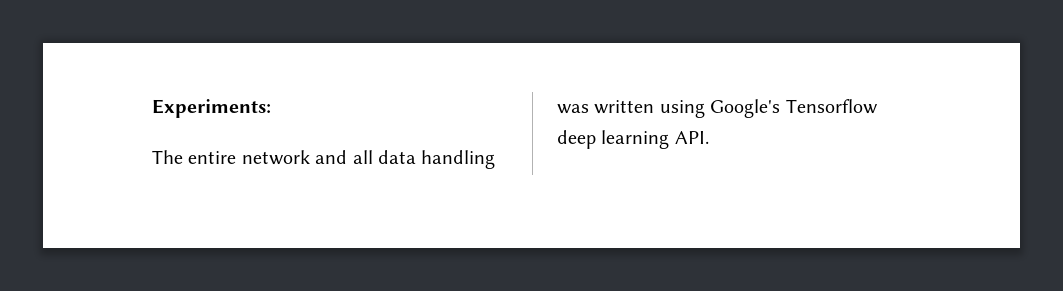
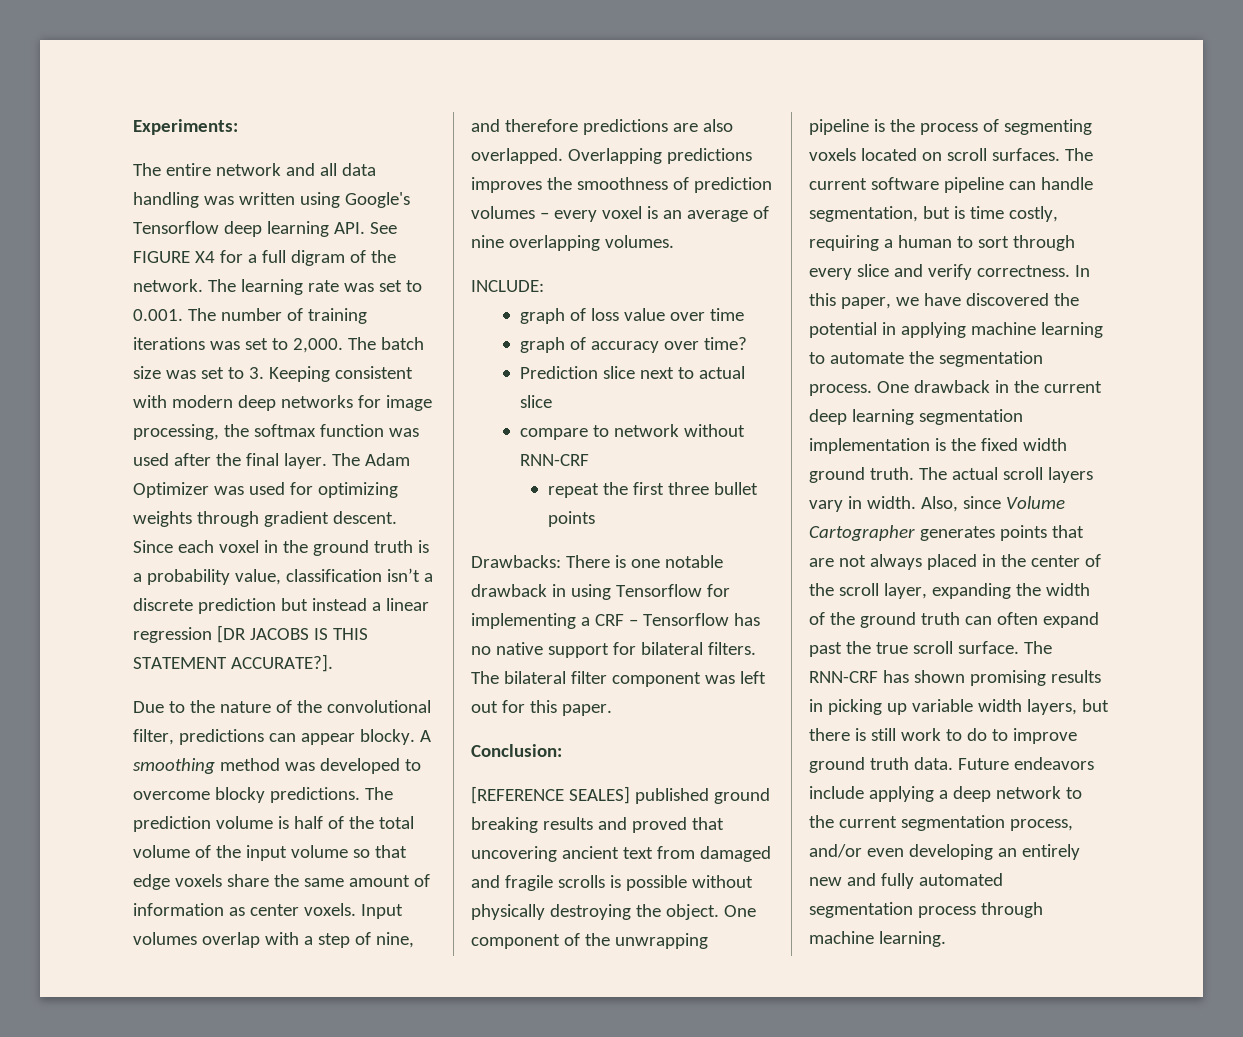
- The entire network and all data handling was written using Google's Tensorflow deep learning API.
+ The entire network and all data handling was written using Google's Tensorflow deep learning API. See FIGURE X4 for a full digram of the network. The learning rate was set to 0.001. The number of training iterations was set to 2,000. The batch size was set to 3. Keeping consistent with modern deep networks for image processing, the softmax function was used after the final layer. The Adam Optimizer was used for optimizing weights through gradient descent. Since each voxel in the ground truth is a probability value, classification isn’t a discrete prediction but instead a linear regression [DR JACOBS IS THIS STATEMENT ACCURATE?].
+ Due to the nature of the convolutional filter, predictions can appear blocky. A smoothing method was developed to overcome blocky predictions. The prediction volume is half of the total volume of the input volume so that edge voxels share the same amount of information as center voxels. Input volumes overlap with a step of nine, and therefore predictions are also overlapped. Overlapping predictions improves the smoothness of prediction volumes – every voxel is an average of nine overlapping volumes.
+ INCLUDE:
+ graph of loss value over time
+ graph of accuracy over time?
+ Prediction slice next to actual slice
+ compare to network without RNN-CRF
+ repeat the first three bullet points
+ Drawbacks: There is one notable drawback in using Tensorflow for implementing a CRF – Tensorflow has no native support for bilateral filters. The bilateral filter component was left out for this paper.
+ Conclusion:
+ [REFERENCE SEALES] published ground breaking results and proved that uncovering ancient text from damaged and fragile scrolls is possible without physically destroying the object. One component of the unwrapping pipeline is the process of segmenting voxels located on scroll surfaces. The current software pipeline can handle segmentation, but is time costly, requiring a human to sort through every slice and verify correctness. In this paper, we have discovered the potential in applying machine learning to automate the segmentation process. One drawback in the current deep learning segmentation implementation is the fixed width ground truth. The actual scroll layers vary in width. Also, since Volume Cartographer generates points that are not always placed in the center of the scroll layer, expanding the width of the ground truth can often expand past the true scroll surface. The RNN-CRF has shown promising results in picking up variable width layers, but there is still work to do to improve ground truth data. Future endeavors include applying a deep network to the current segmentation process, and/or even developing an entirely new and fully automated segmentation process through machine learning.

